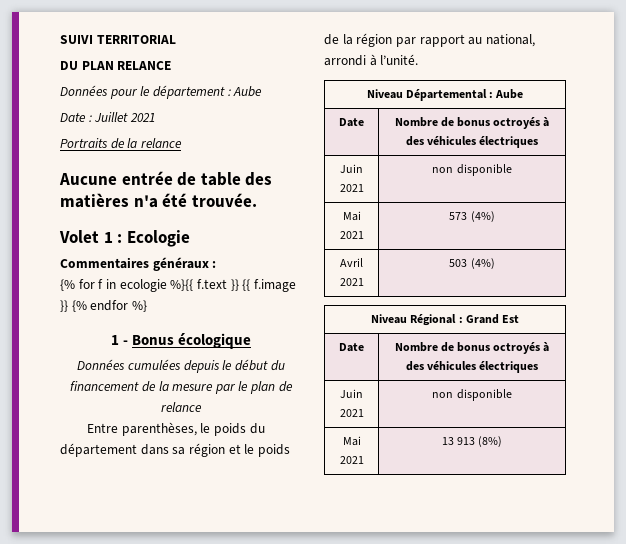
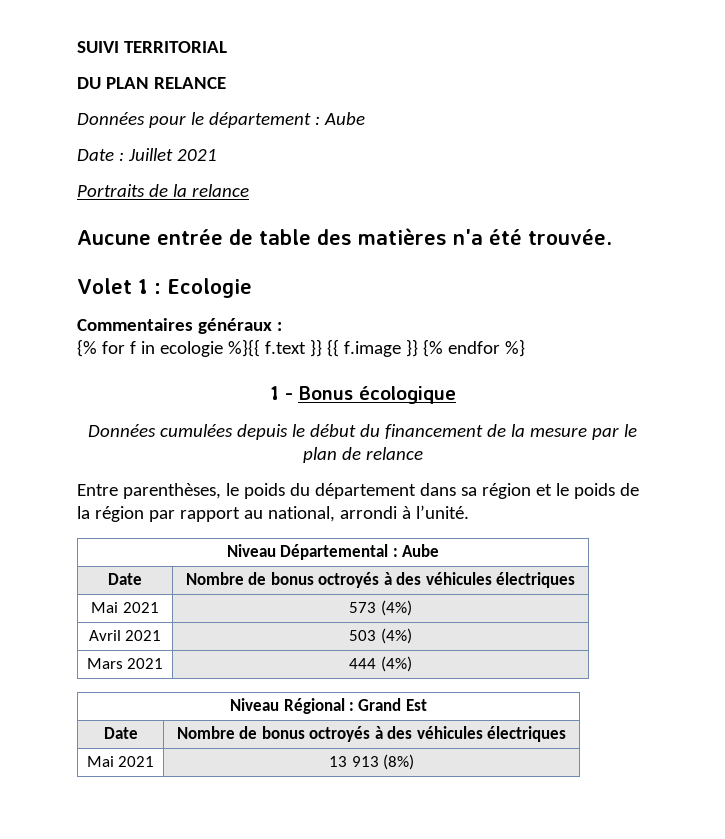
  Niveau Départemental : Aube
  Date | Nombre de bonus octroyés à des véhicules électriques
- Juin 2021 | non disponible
+ Mars 2021 | 444 (4%)
  Niveau Régional : Grand Est
  Date | Nombre de bonus octroyés à des véhicules électriques
- Juin 2021 | non disponible

